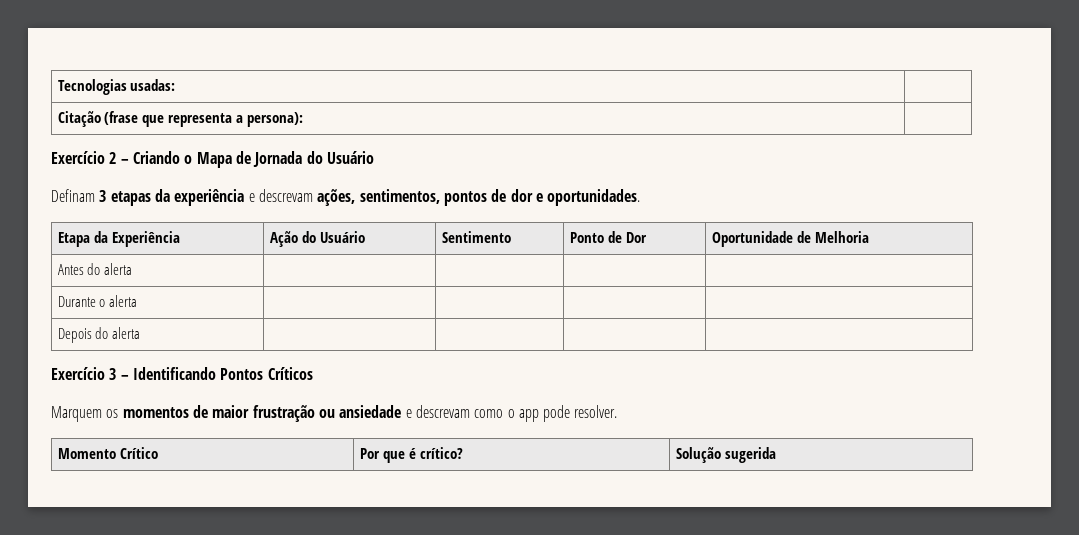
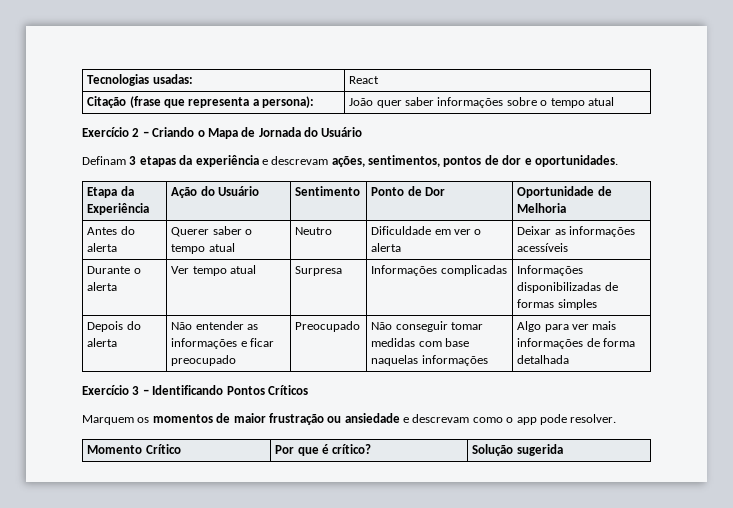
- Tecnologias usadas: |
+ Tecnologias usadas: | React
- Citação (frase que representa a persona): |
+ Citação (frase que representa a persona): | João quer saber informações sobre o tempo atual
- Antes do alerta | | | |
- Durante o alerta | | | |
- Depois do alerta | | | |
+ Antes do alerta | Querer saber o tempo atual | Neutro | Dificuldade em ver o alerta | Deixar as informações acessíveis
+ Durante o alerta | Ver tempo atual | Surpresa | Informações complicadas | Informações disponibilizadas de formas simples
+ Depois do alerta | Não entender as informações e ficar preocupado | Preocupado | Não conseguir tomar medidas com base naquelas informações | Algo para ver mais informações de forma detalhada

